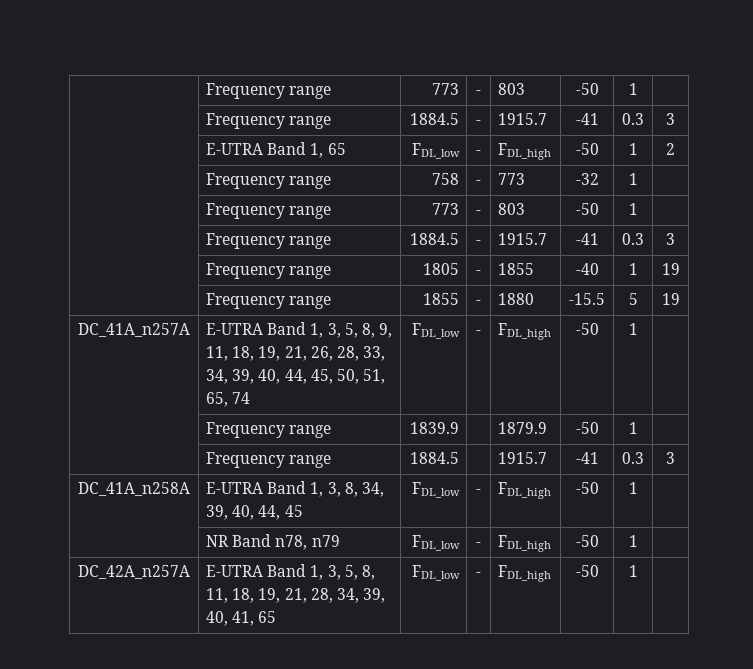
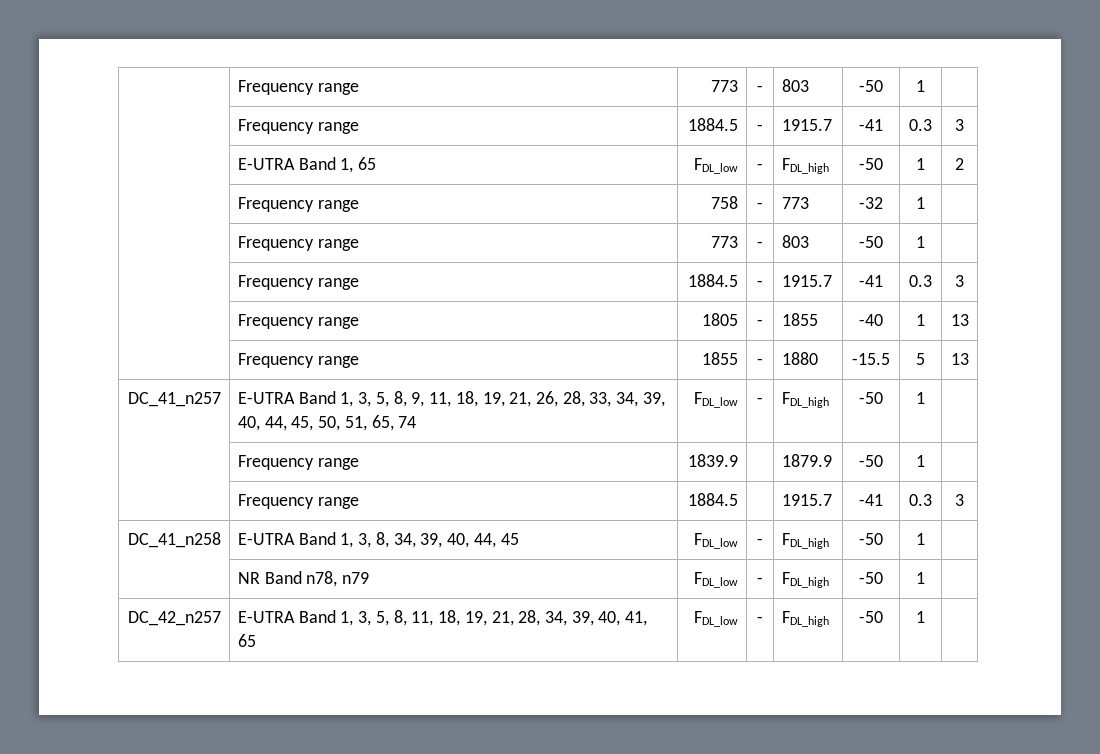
- | Frequency range | 1805 | - | 1855 | -40 | 1 | 19
+ | Frequency range | 1805 | - | 1855 | -40 | 1 | 13
- | Frequency range | 1855 | - | 1880 | -15.5 | 5 | 19
- DC_41A_n257A | E-UTRA Band 1, 3, 5, 8, 9, 11, 18, 19, 21, 26, 28, 33, 34, 39, 40, 44, 45, 50, 51, 65, 74 | FDL_low | - | FDL_high | -50 | 1 |
+ | Frequency range | 1855 | - | 1880 | -15.5 | 5 | 13
+ DC_41_n257 | E-UTRA Band 1, 3, 5, 8, 9, 11, 18, 19, 21, 26, 28, 33, 34, 39, 40, 44, 45, 50, 51, 65, 74 | FDL_low | - | FDL_high | -50 | 1 |
- DC_41A_n258A | E-UTRA Band 1, 3, 8, 34, 39, 40, 44, 45 | FDL_low | - | FDL_high | -50 | 1 |
+ DC_41_n258 | E-UTRA Band 1, 3, 8, 34, 39, 40, 44, 45 | FDL_low | - | FDL_high | -50 | 1 |
- DC_42A_n257A | E-UTRA Band 1, 3, 5, 8, 11, 18, 19, 21, 28, 34, 39, 40, 41, 65 | FDL_low | - | FDL_high | -50 | 1 |
+ DC_42_n257 | E-UTRA Band 1, 3, 5, 8, 11, 18, 19, 21, 28, 34, 39, 40, 41, 65 | FDL_low | - | FDL_high | -50 | 1 |

